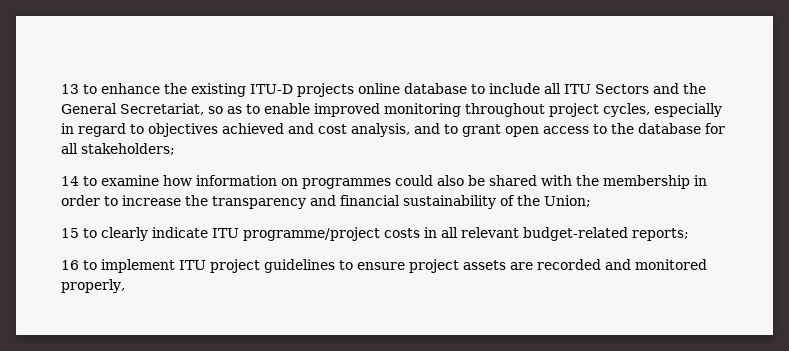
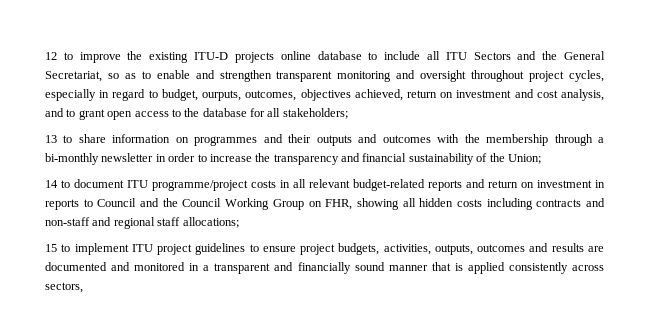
- 13 to enhance the existing ITU-D projects online database to include all ITU Sectors and the General Secretariat, so as to enable improved monitoring throughout project cycles, especially in regard to objectives achieved and cost analysis, and to grant open access to the database for all stakeholders;
+ 12 to improve the existing ITU-D projects online database to include all ITU Sectors and the General Secretariat, so as to enable and strengthen transparent monitoring and oversight throughout project cycles, especially in regard to budget, ourputs, outcomes, objectives achieved, return on investment and cost analysis, and to grant open access to the database for all stakeholders;
- 14 to examine how information on programmes could also be shared with the membership in order to increase the transparency and financial sustainability of the Union;
+ 13 to share information on programmes and their outputs and outcomes with the membership through a bi-monthly newsletter in order to increase the transparency and financial sustainability of the Union;
- 15 to clearly indicate ITU programme/project costs in all relevant budget-related reports;
- 16 to implement ITU project guidelines to ensure project assets are recorded and monitored properly,
+ 14 to document ITU programme/project costs in all relevant budget-related reports and return on investment in reports to Council and the Council Working Group on FHR, showing all hidden costs including contracts and non-staff and regional staff allocations;
+ 15 to implement ITU project guidelines to ensure project budgets, activities, outputs, outcomes and results are documented and monitored in a transparent and financially sound manner that is applied consistently across sectors,

